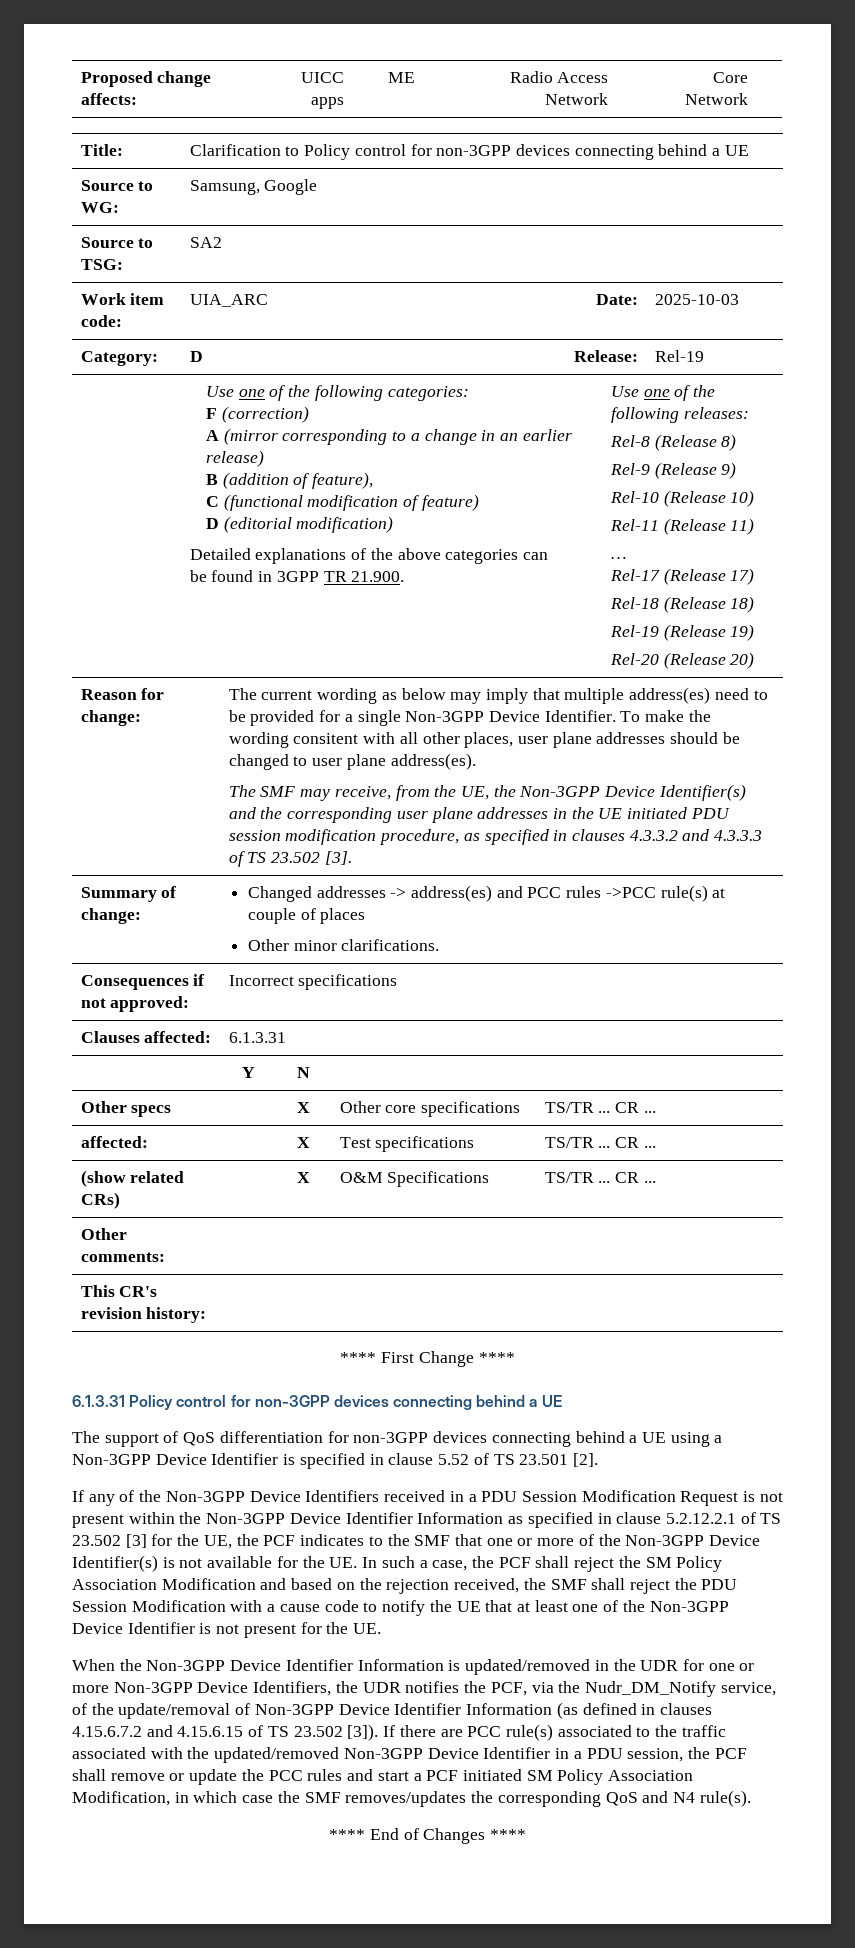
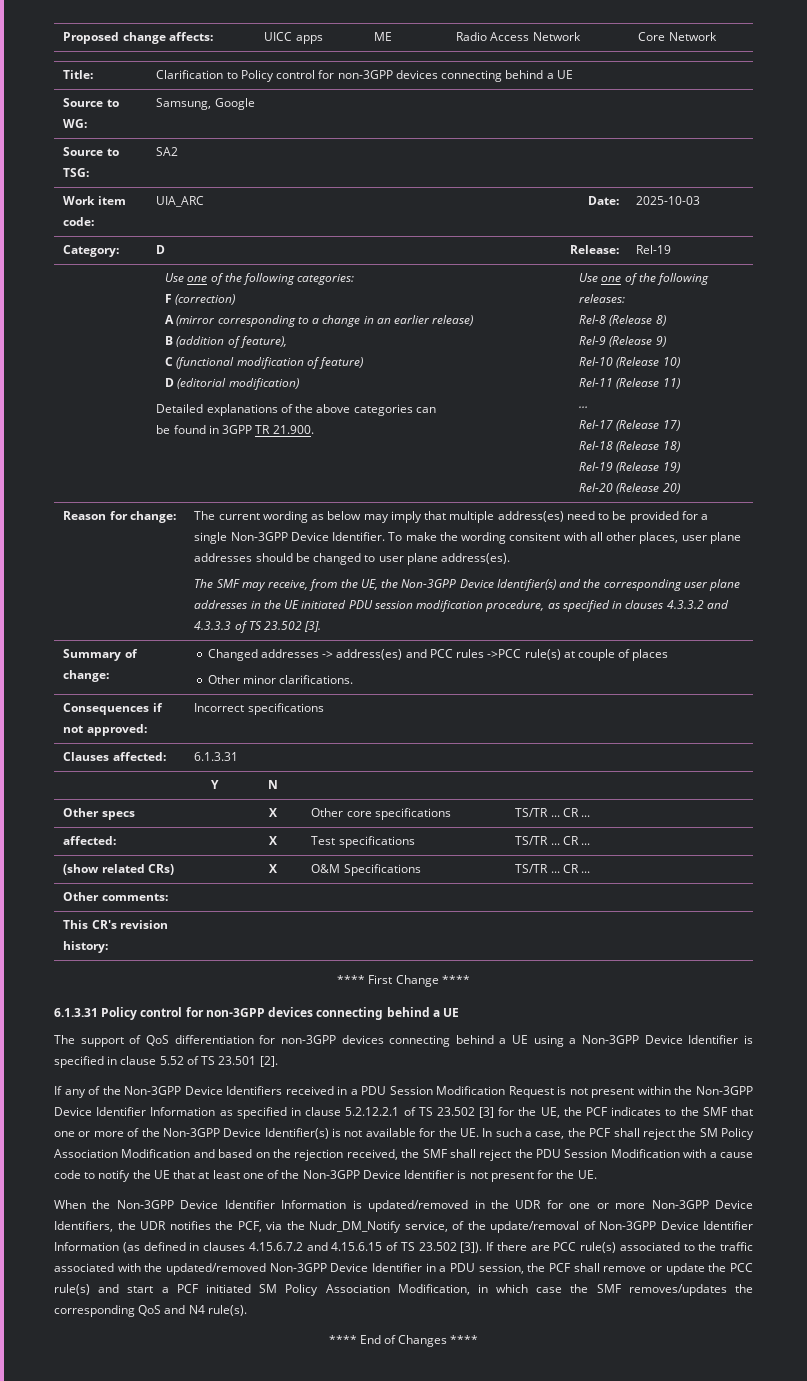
- If there are PCC rule(s) associated to the traffic associated with the updated/removed Non-3GPP Device Identifier in a PDU session, the PCF shall remove or update the PCC rules and start a PCF initiated SM Policy Association Modification, in which case the SMF removes/updates the corresponding QoS and N4 rule(s).
+ If there are PCC rule(s) associated to the traffic associated with the updated/removed Non-3GPP Device Identifier in a PDU session, the PCF shall remove or update the PCC rule(s) and start a PCF initiated SM Policy Association Modification, in which case the SMF removes/updates the corresponding QoS and N4 rule(s).

